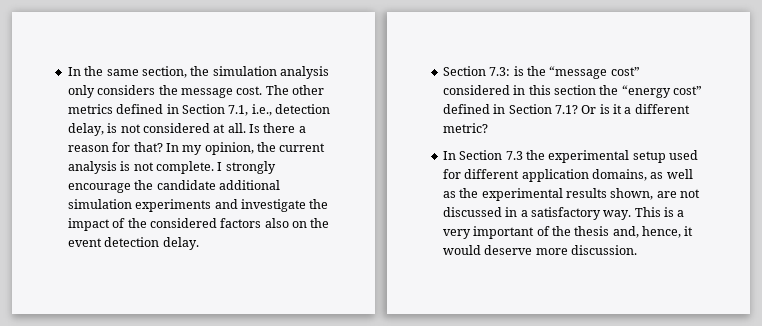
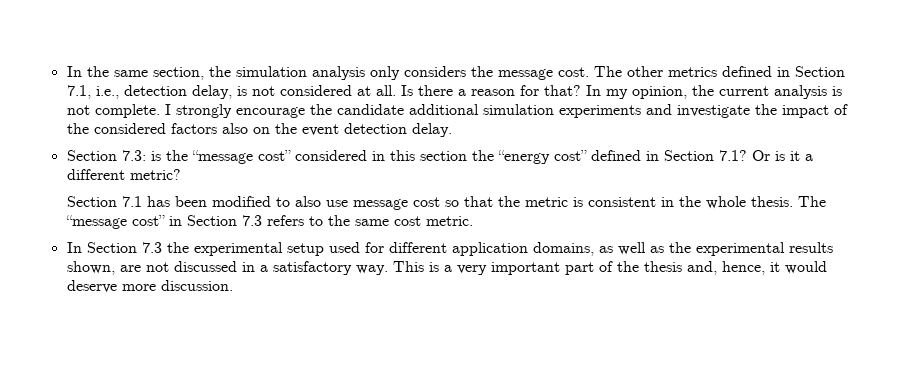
+ Section 7.1 has been modified to also use message cost so that the metric is consistent in the whole thesis. The “message cost” in Section 7.3 refers to the same cost metric.
- This is a very important of the thesis and, hence, it would deserve more discussion.
+ This is a very important part of the thesis and, hence, it would deserve more discussion.

